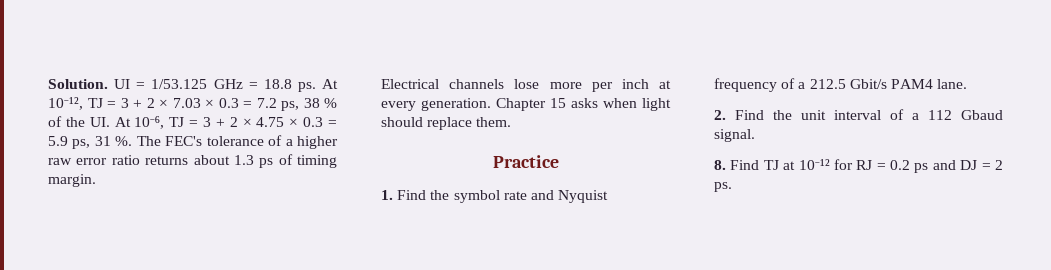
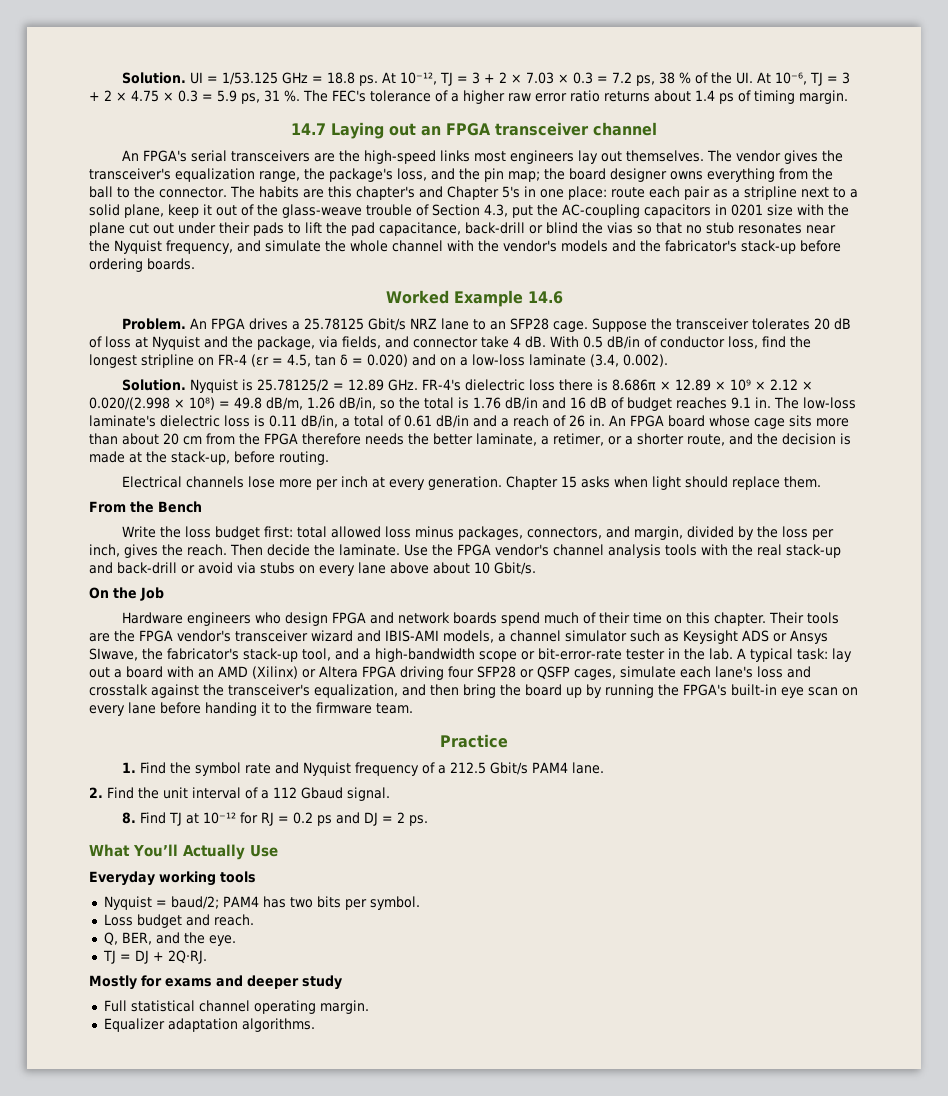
- The FEC's tolerance of a higher raw error ratio returns about 1.3 ps of timing margin.
+ The FEC's tolerance of a higher raw error ratio returns about 1.4 ps of timing margin.
+ 14.7 Laying out an FPGA transceiver channel
+ An FPGA's serial transceivers are the high-speed links most engineers lay out themselves. The vendor gives the transceiver's equalization range, the package's loss, and the pin map; the board designer owns everything from the ball to the connector. The habits are this chapter's and Chapter 5's in one place: route each pair as a stripline next to a solid plane, keep it out of the glass-weave trouble of Section 4.3, put the AC-coupling capacitors in 0201 size with the plane cut out under their pads to lift the pad capacitance, back-drill or blind the vias so that no stub resonates near the Nyquist frequency, and simulate the whole channel with the vendor's models and the fabricator's stack-up before ordering boards.
+ Worked Example 14.6
+ Problem. An FPGA drives a 25.78125 Gbit/s NRZ lane to an SFP28 cage. Suppose the transceiver tolerates 20 dB of loss at Nyquist and the package, via fields, and connector take 4 dB. With 0.5 dB/in of conductor loss, find the longest stripline on FR-4 (εr = 4.5, tan δ = 0.020) and on a low-loss laminate (3.4, 0.002).
+ Solution. Nyquist is 25.78125/2 = 12.89 GHz. FR-4's dielectric loss there is 8.686π × 12.89 × 10⁹ × 2.12 × 0.020/(2.998 × 10⁸) = 49.8 dB/m, 1.26 dB/in, so the total is 1.76 dB/in and 16 dB of budget reaches 9.1 in. The low-loss laminate's dielectric loss is 0.11 dB/in, a total of 0.61 dB/in and a reach of 26 in. An FPGA board whose cage sits more than about 20 cm from the FPGA therefore needs the better laminate, a retimer, or a shorter route, and the decision is made at the stack-up, before routing.
+ From the Bench
+ Write the loss budget first: total allowed loss minus packages, connectors, and margin, divided by the loss per inch, gives the reach. Then decide the laminate. Use the FPGA vendor's channel analysis tools with the real stack-up and back-drill or avoid via stubs on every lane above about 10 Gbit/s.
+ On the Job
+ Hardware engineers who design FPGA and network boards spend much of their time on this chapter. Their tools are the FPGA vendor's transceiver wizard and IBIS-AMI models, a channel simulator such as Keysight ADS or Ansys SIwave, the fabricator's stack-up tool, and a high-bandwidth scope or bit-error-rate tester in the lab. A typical task: lay out a board with an AMD (Xilinx) or Altera FPGA driving four SFP28 or QSFP cages, simulate each lane's loss and crosstalk against the transceiver's equalization, and then bring the board up by running the FPGA's built-in eye scan on every lane before handing it to the firmware team.
+ What You’ll Actually Use
+ Everyday working tools
+ Nyquist = baud/2; PAM4 has two bits per symbol.
+ Loss budget and reach.
+ Q, BER, and the eye.
+ TJ = DJ + 2Q·RJ.
+ Mostly for exams and deeper study
+ Full statistical channel operating margin.
+ Equalizer adaptation algorithms.

